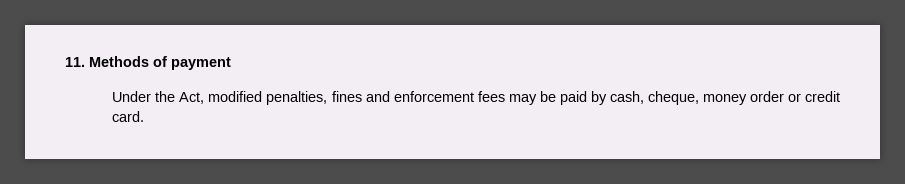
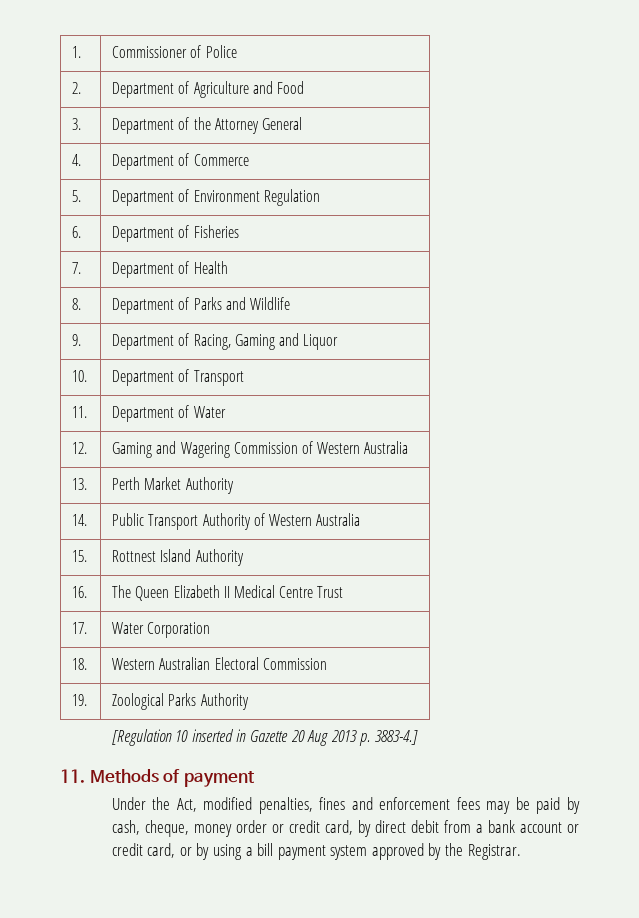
+ 1. | Commissioner of Police
+ 2. | Department of Agriculture and Food
+ 3. | Department of the Attorney General
+ 4. | Department of Commerce
+ 5. | Department of Environment Regulation
+ 6. | Department of Fisheries
+ 7. | Department of Health
+ 8. | Department of Parks and Wildlife
+ 9. | Department of Racing, Gaming and Liquor
+ 10. | Department of Transport
+ 11. | Department of Water
+ 12. | Gaming and Wagering Commission of Western Australia
+ 13. | Perth Market Authority
+ 14. | Public Transport Authority of Western Australia
+ 15. | Rottnest Island Authority
+ 16. | The Queen Elizabeth II Medical Centre Trust
+ 17. | Water Corporation
+ 18. | Western Australian Electoral Commission
+ 19. | Zoological Parks Authority
+ [Regulation 10 inserted in Gazette 20 Aug 2013 p. 3883-4.]
- Under the Act, modified penalties, fines and enforcement fees may be paid by cash, cheque, money order or credit card.
+ Under the Act, modified penalties, fines and enforcement fees may be paid by cash, cheque, money order or credit card, by direct debit from a bank account or credit card, or by using a bill payment system approved by the Registrar.

